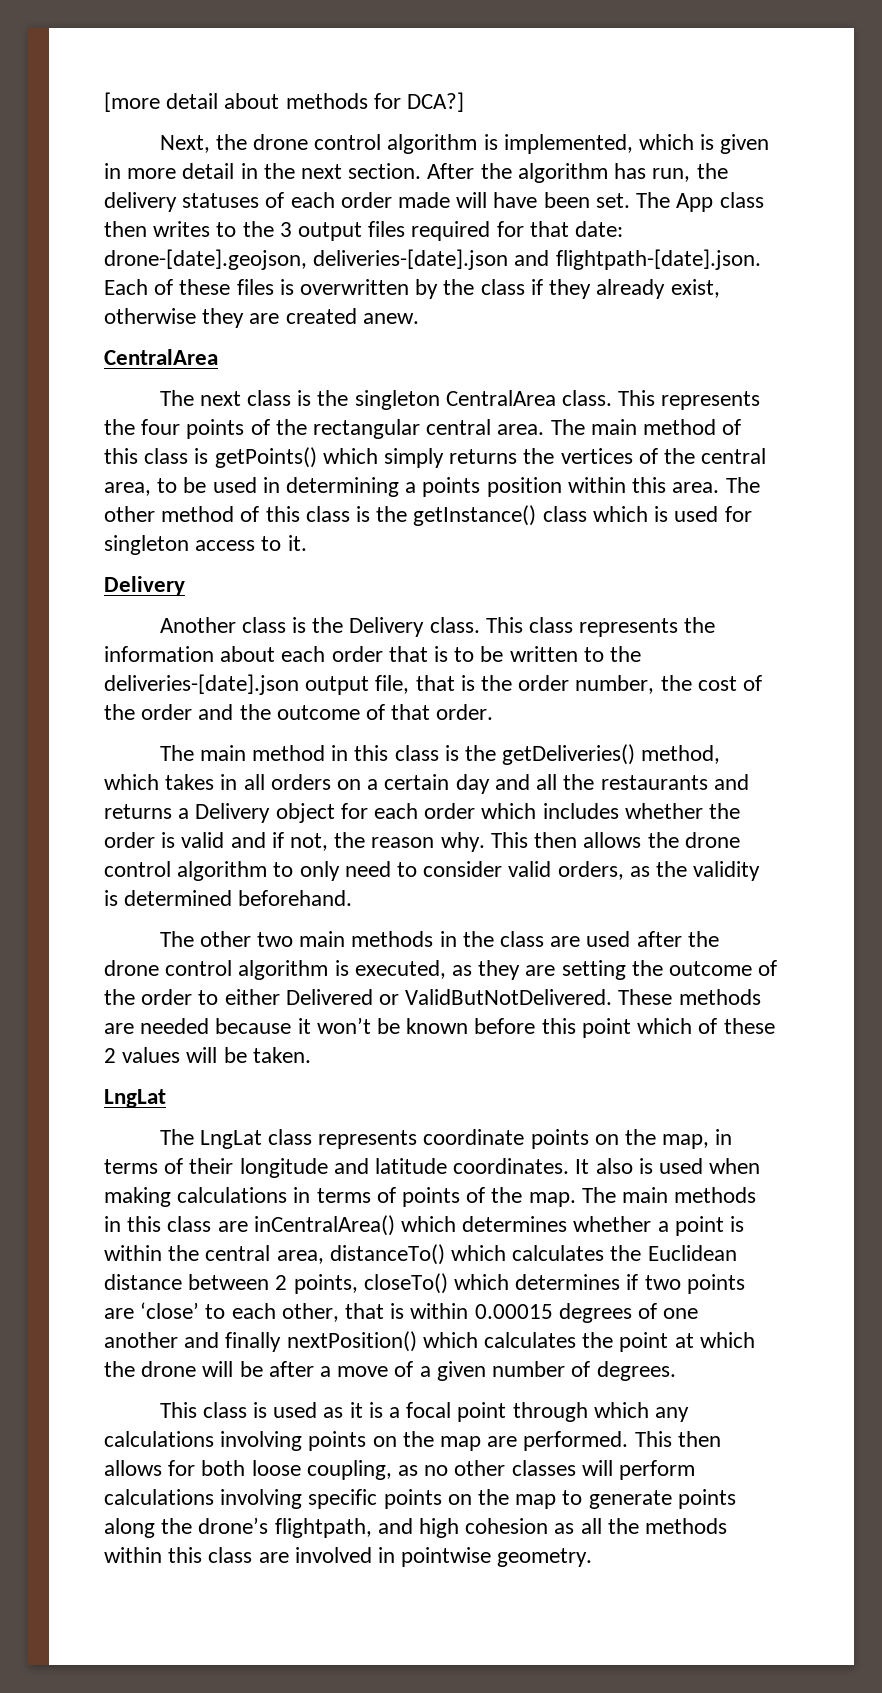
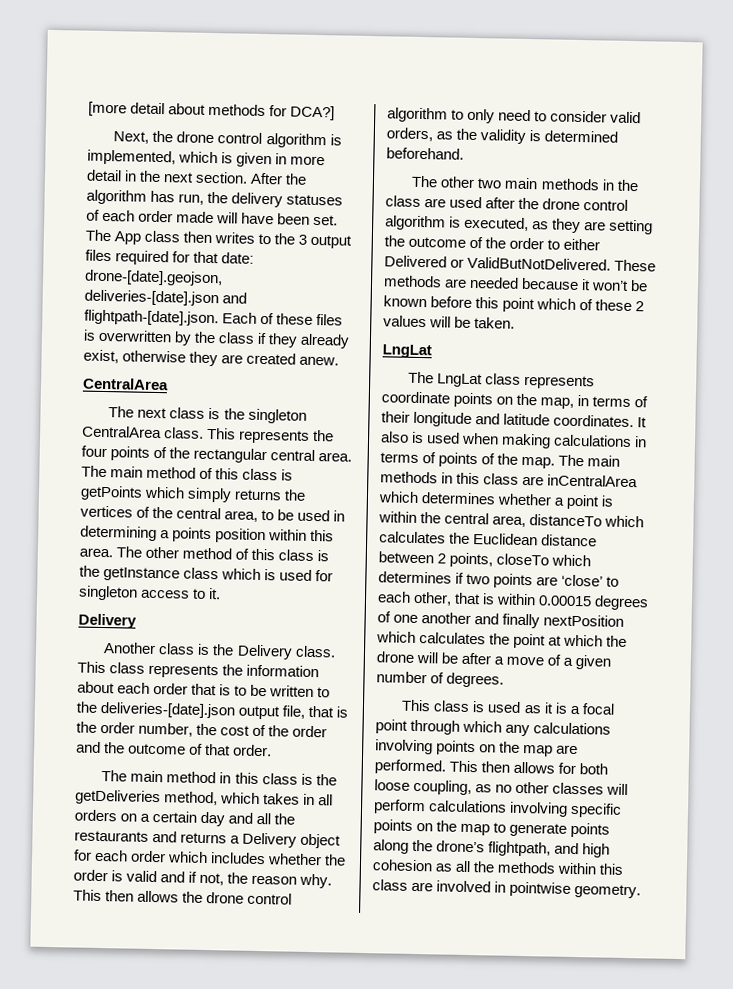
- The main method of this class is getPoints() which simply returns the vertices of the central area, to be used in determining a points position within this area.
+ The main method of this class is getPoints which simply returns the vertices of the central area, to be used in determining a points position within this area.
- The other method of this class is the getInstance() class which is used for singleton access to it.
+ The other method of this class is the getInstance class which is used for singleton access to it.
- The main method in this class is the getDeliveries() method, which takes in all orders on a certain day and all the restaurants and returns a Delivery object for each order which includes whether the order is valid and if not, the reason why.
+ The main method in this class is the getDeliveries method, which takes in all orders on a certain day and all the restaurants and returns a Delivery object for each order which includes whether the order is valid and if not, the reason why.
- The main methods in this class are inCentralArea() which determines whether a point is within the central area, distanceTo() which calculates the Euclidean distance between 2 points, closeTo() which determines if two points are ‘close’ to each other, that is within 0.00015 degrees of one another and finally nextPosition() which calculates the point at which the drone will be after a move of a given number of degrees.
+ The main methods in this class are inCentralArea which determines whether a point is within the central area, distanceTo which calculates the Euclidean distance between 2 points, closeTo which determines if two points are ‘close’ to each other, that is within 0.00015 degrees of one another and finally nextPosition which calculates the point at which the drone will be after a move of a given number of degrees.

